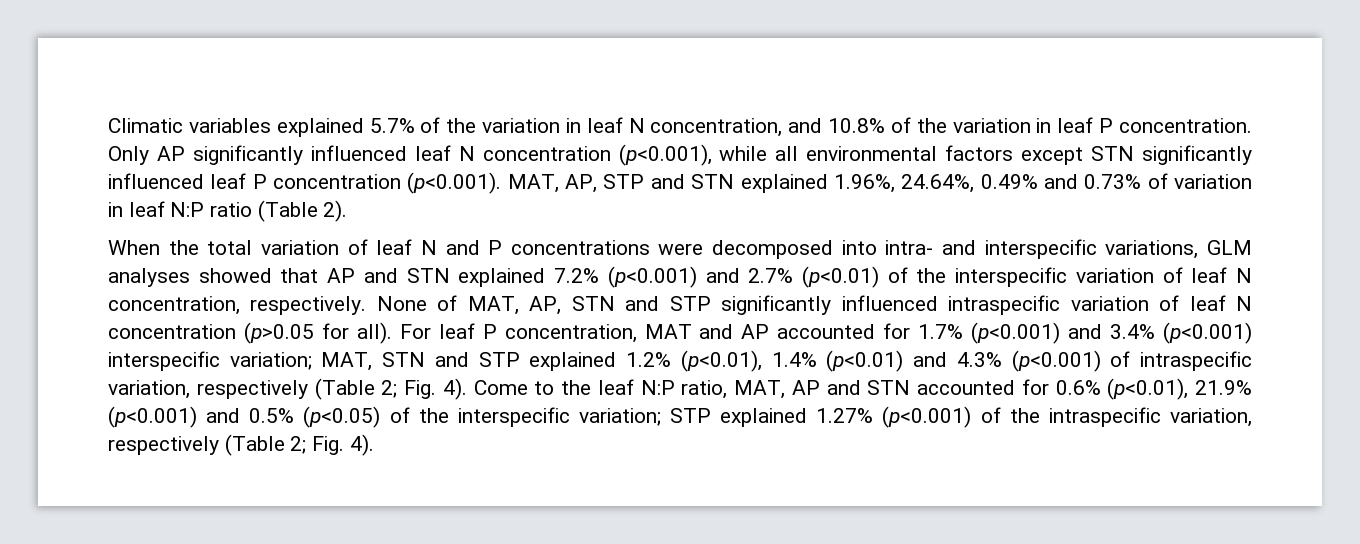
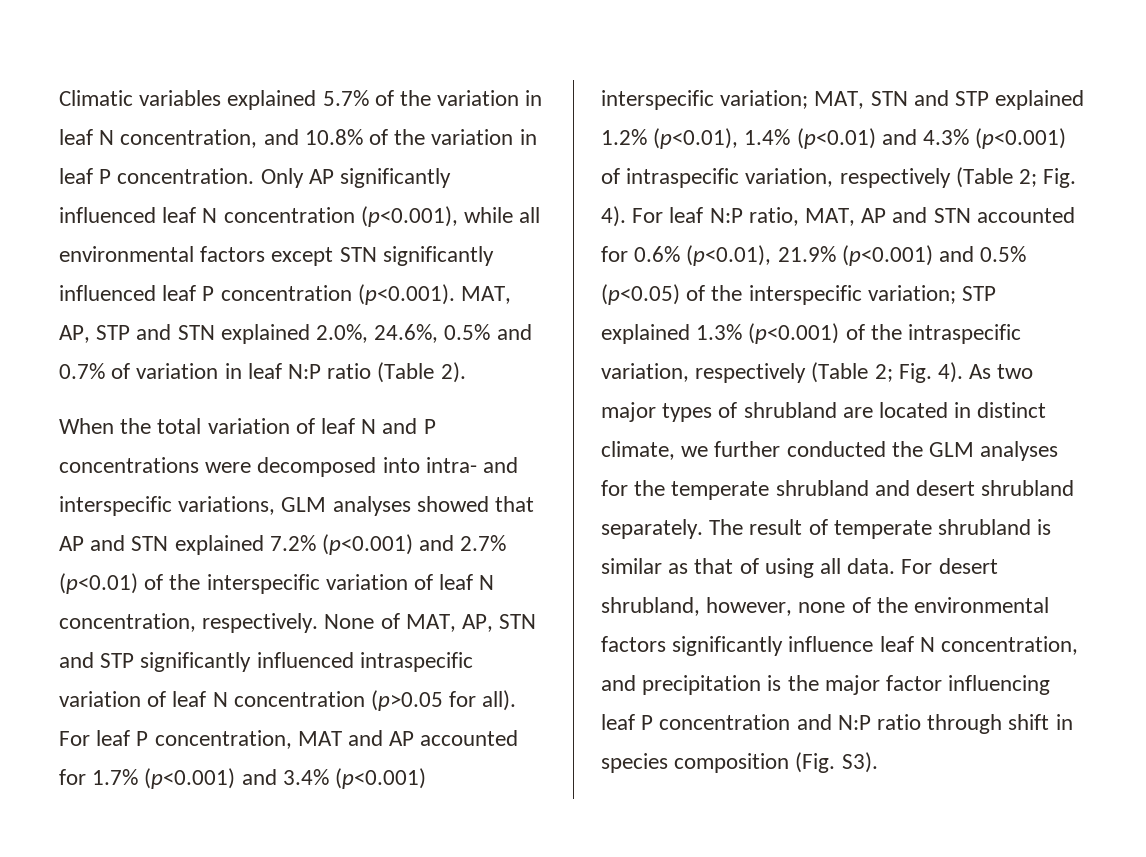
- Only AP significantly influenced leaf N concentration (p<0.001), while all environmental factors except STN significantly influenced leaf P concentration (p<0.001). MAT, AP, STP and STN explained 1.96%, 24.64%, 0.49% and 0.73% of variation in leaf N:P ratio (Table 2).
+ Only AP significantly influenced leaf N concentration (p<0.001), while all environmental factors except STN significantly influenced leaf P concentration (p<0.001). MAT, AP, STP and STN explained 2.0%, 24.6%, 0.5% and 0.7% of variation in leaf N:P ratio (Table 2).
- Come to the leaf N:P ratio, MAT, AP and STN accounted for 0.6% (p<0.01), 21.9% (p<0.001) and 0.5% (p<0.05) of the interspecific variation; STP explained 1.27% (p<0.001) of the intraspecific variation, respectively (Table 2; Fig. 4).
+ For leaf N:P ratio, MAT, AP and STN accounted for 0.6% (p<0.01), 21.9% (p<0.001) and 0.5% (p<0.05) of the interspecific variation; STP explained 1.3% (p<0.001) of the intraspecific variation, respectively (Table 2; Fig. 4).
+ As two major types of shrubland are located in distinct climate, we further conducted the GLM analyses for the temperate shrubland and desert shrubland separately. The result of temperate shrubland is similar as that of using all data. For desert shrubland, however, none of the environmental factors significantly influence leaf N concentration, and precipitation is the major factor influencing leaf P concentration and N:P ratio through shift in species composition (Fig. S3).

